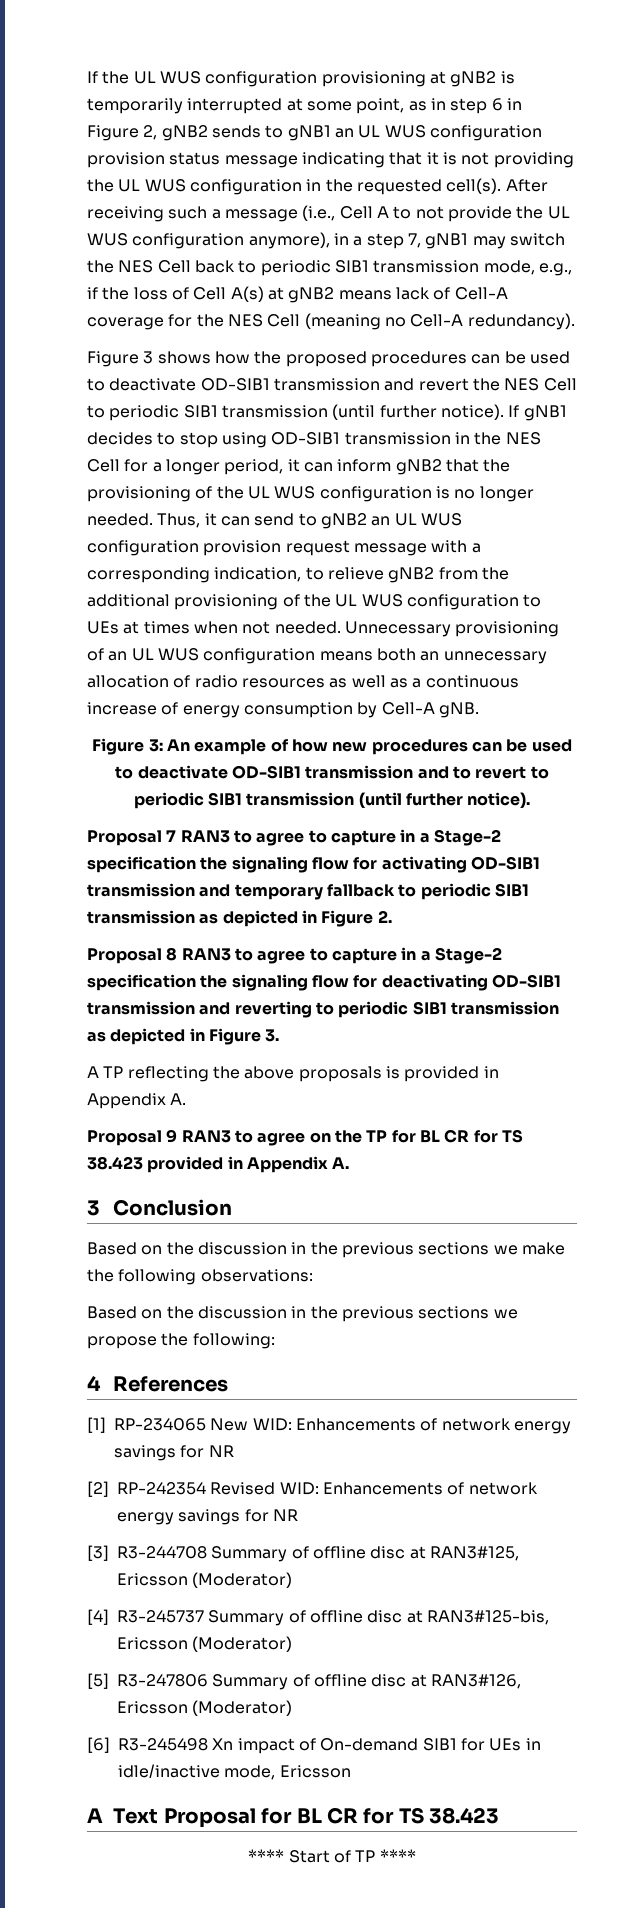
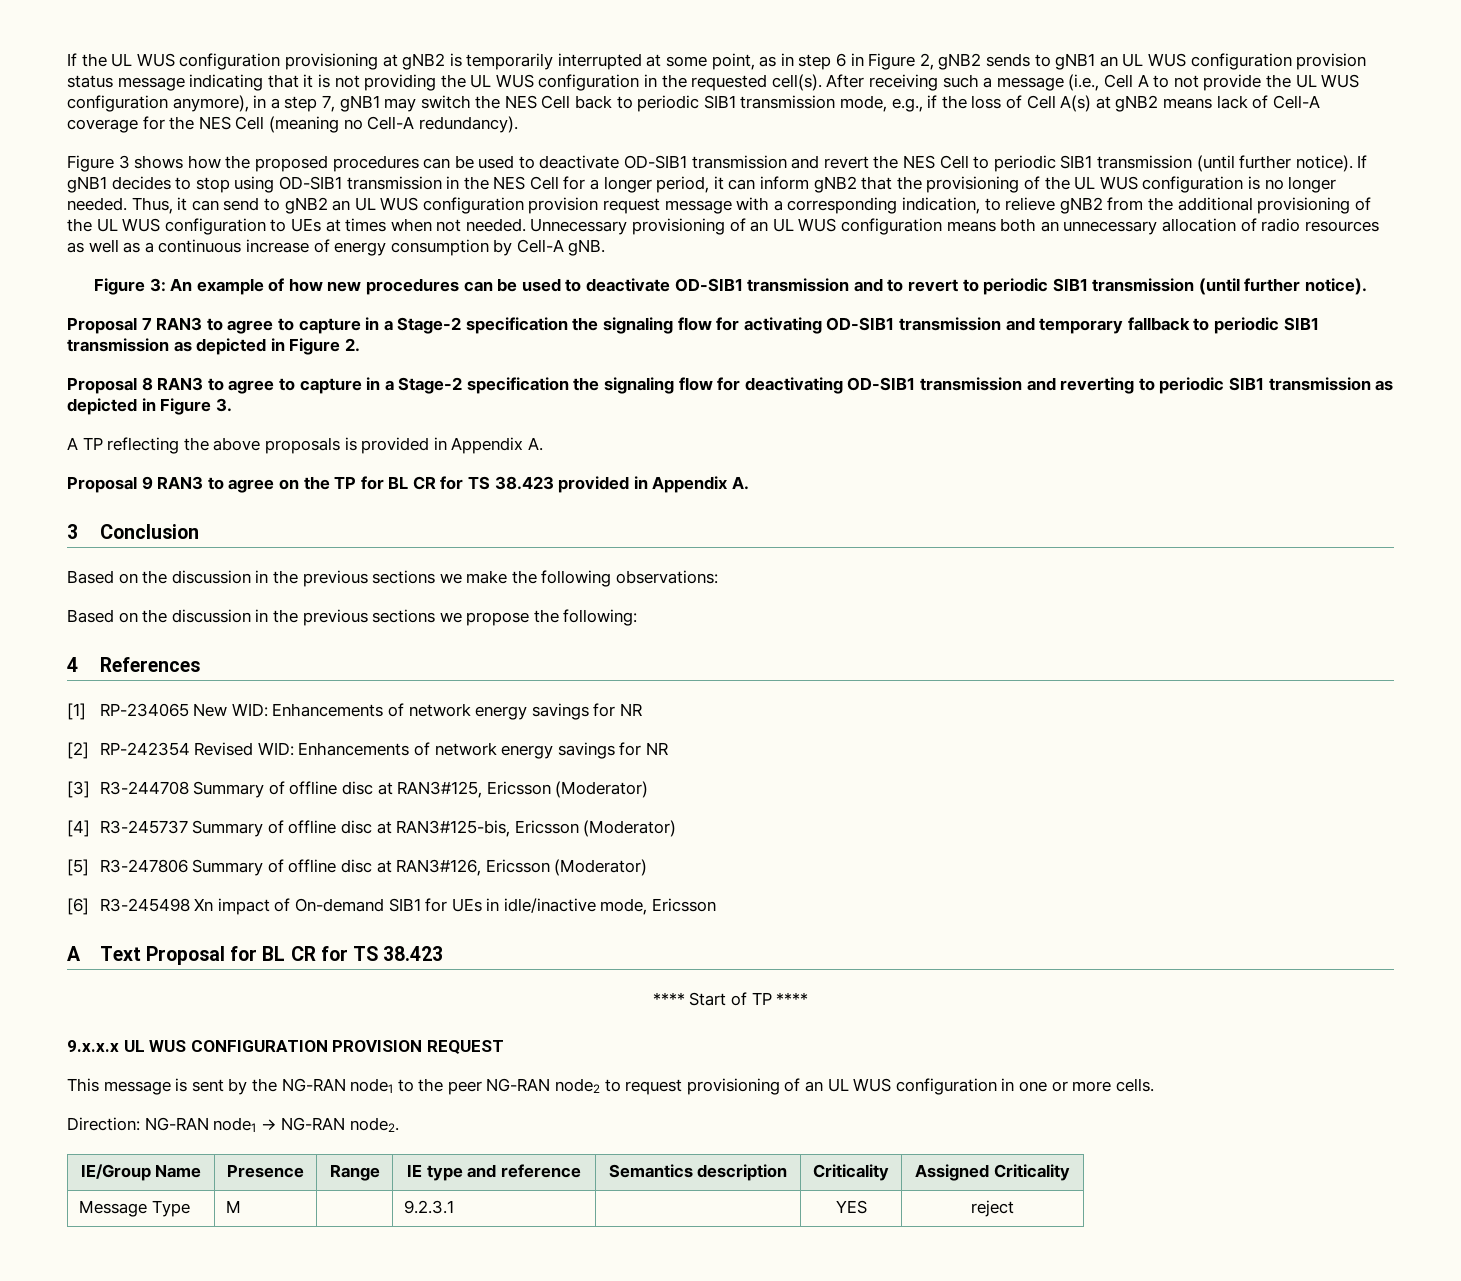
+ 9.x.x.x UL WUS CONFIGURATION PROVISION REQUEST
+ This message is sent by the NG-RAN node1 to the peer NG-RAN node2 to request provisioning of an UL WUS configuration in one or more cells.
+ Direction: NG-RAN node1 → NG-RAN node2.
+ IE/Group Name | Presence | Range | IE type and reference | Semantics description | Criticality | Assigned Criticality
+ Message Type | M | | 9.2.3.1 | | YES | reject

